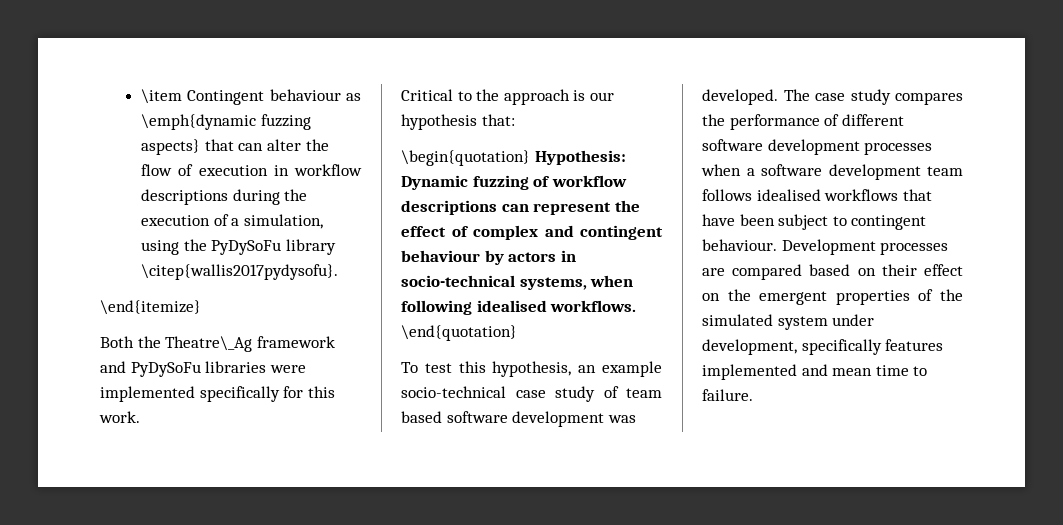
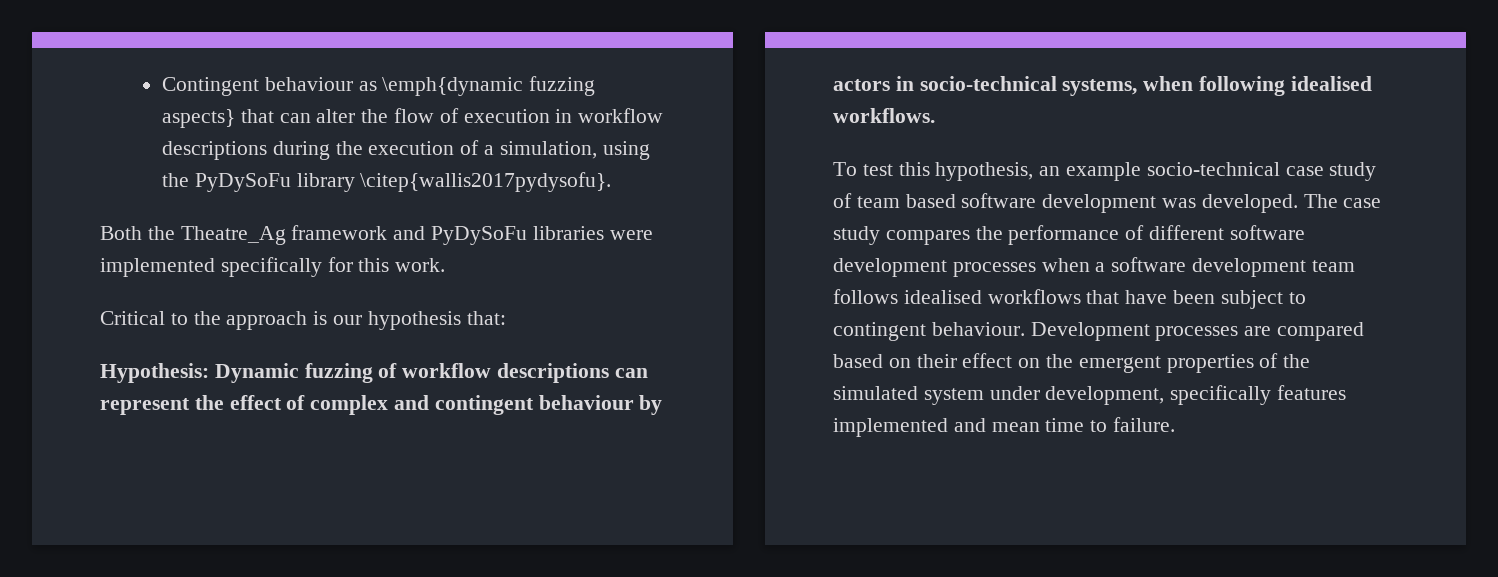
- \item Contingent behaviour as \emph{dynamic fuzzing aspects} that can alter the flow of execution in workflow descriptions during the execution of a simulation, using the PyDySoFu library \citep{wallis2017pydysofu}.
+ Contingent behaviour as \emph{dynamic fuzzing aspects} that can alter the flow of execution in workflow descriptions during the execution of a simulation, using the PyDySoFu library \citep{wallis2017pydysofu}.
- \end{itemize}
- Both the Theatre\_Ag framework and PyDySoFu libraries were implemented specifically for this work.
+ Both the Theatre_Ag framework and PyDySoFu libraries were implemented specifically for this work.
- \begin{quotation} Hypothesis: Dynamic fuzzing of workflow descriptions can represent the effect of complex and contingent behaviour by actors in socio-technical systems, when following idealised workflows. \end{quotation}
+ Hypothesis: Dynamic fuzzing of workflow descriptions can represent the effect of complex and contingent behaviour by actors in socio-technical systems, when following idealised workflows.

